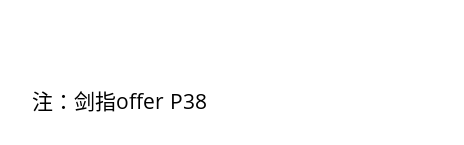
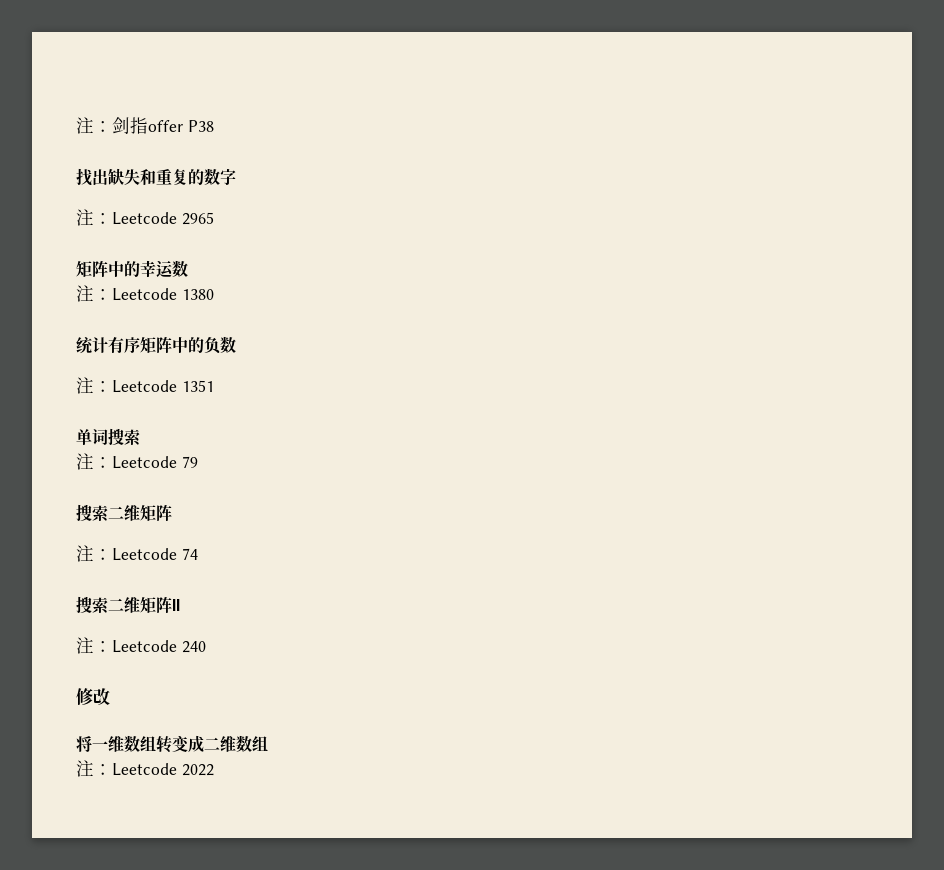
+ 找出缺失和重复的数字
+ 注：Leetcode 2965
+ 矩阵中的幸运数
+ 注：Leetcode 1380
+ 统计有序矩阵中的负数
+ 注：Leetcode 1351
+ 单词搜索
+ 注：Leetcode 79
+ 搜索二维矩阵
+ 注：Leetcode 74
+ 搜索二维矩阵II
+ 注：Leetcode 240
+ 修改
+ 将一维数组转变成二维数组
+ 注：Leetcode 2022

